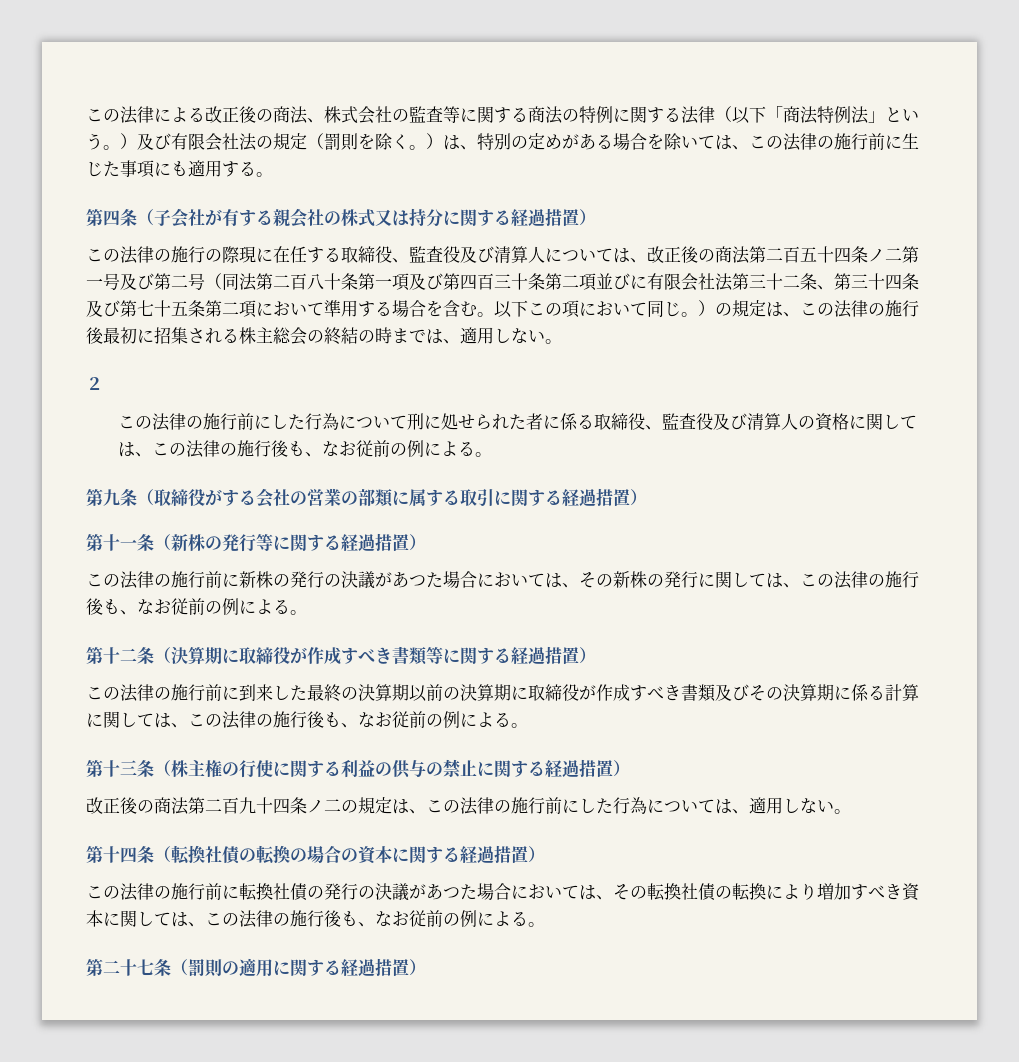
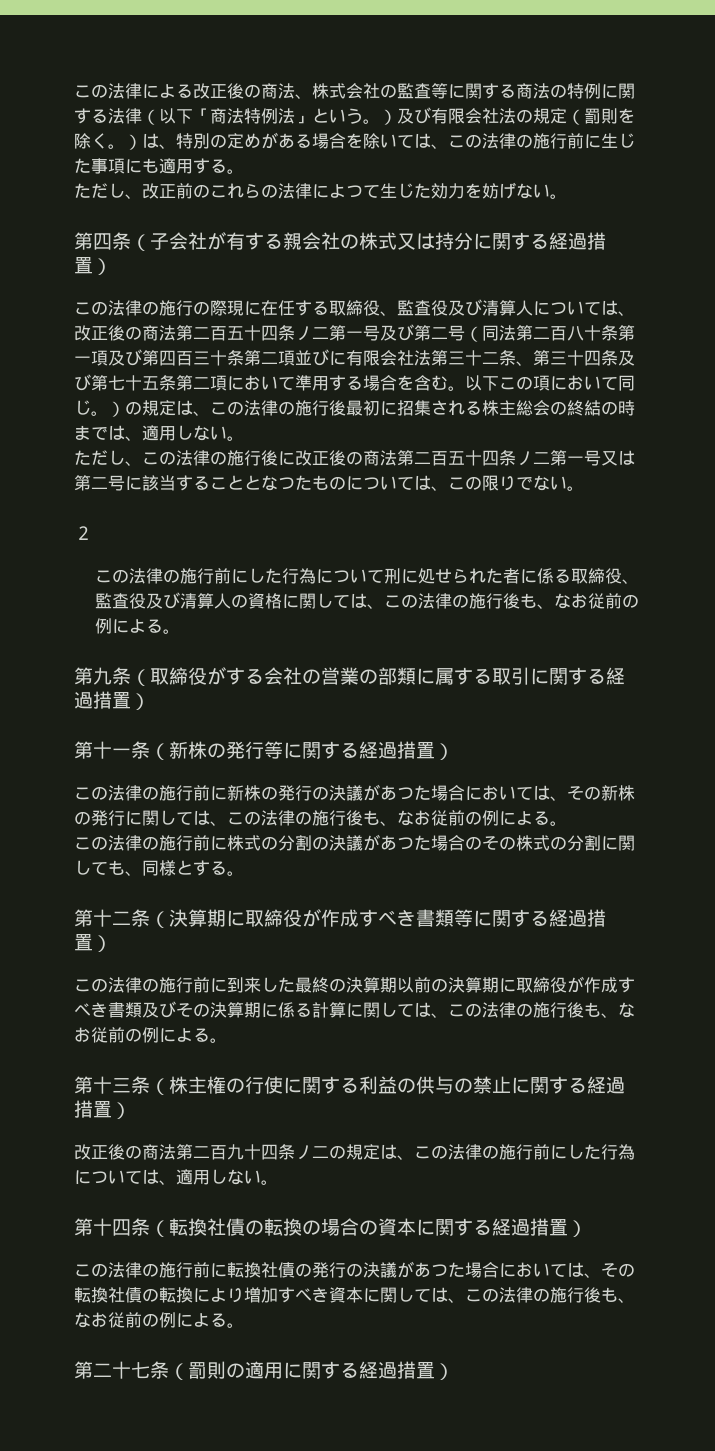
+ ただし、改正前のこれらの法律によつて生じた効力を妨げない。
+ ただし、この法律の施行後に改正後の商法第二百五十四条ノ二第一号又は第二号に該当することとなつたものについては、この限りでない。
+ この法律の施行前に株式の分割の決議があつた場合のその株式の分割に関しても、同様とする。

